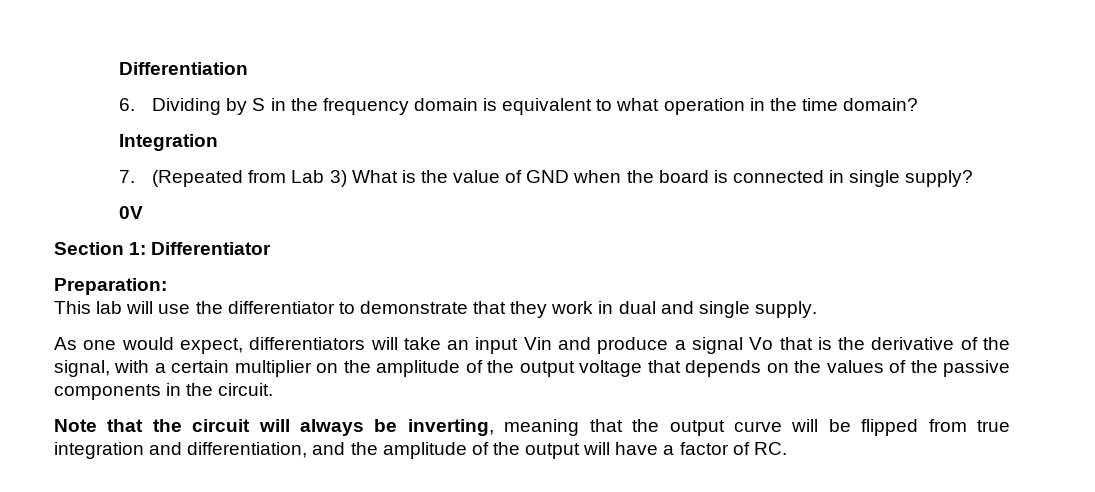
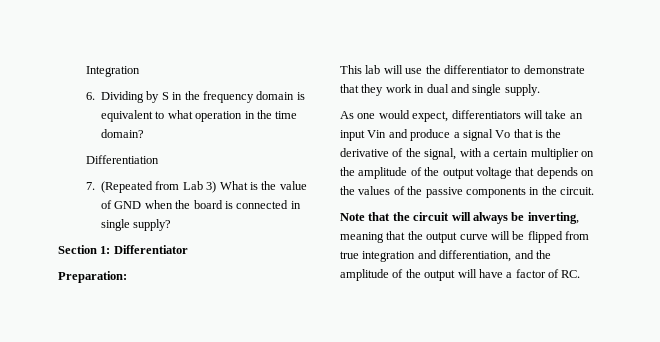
- Differentiation
+ Integration
- Integration
+ Differentiation
- 0V

